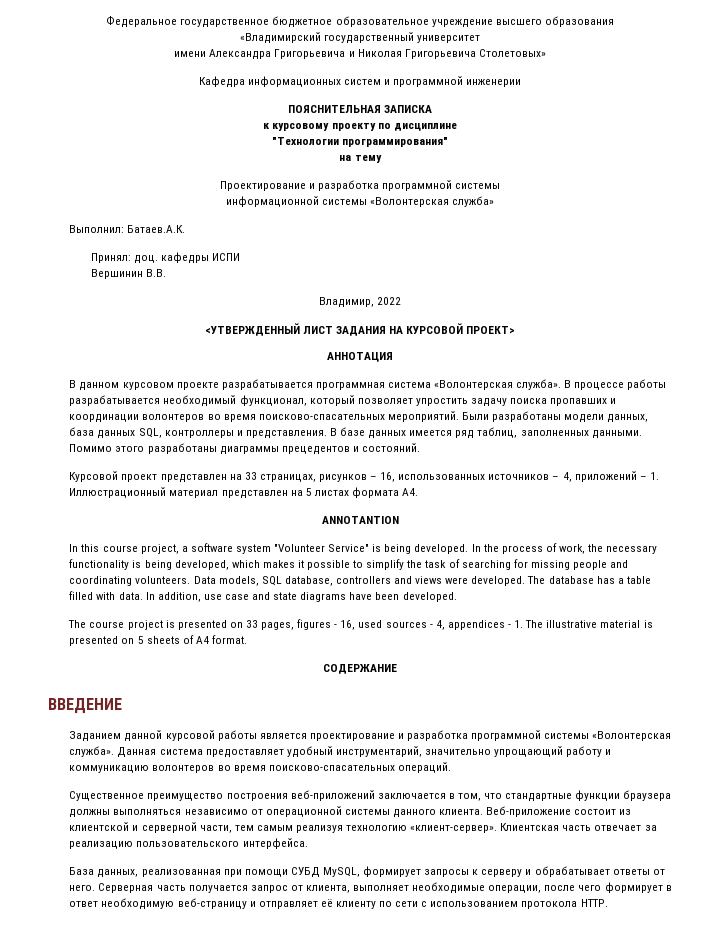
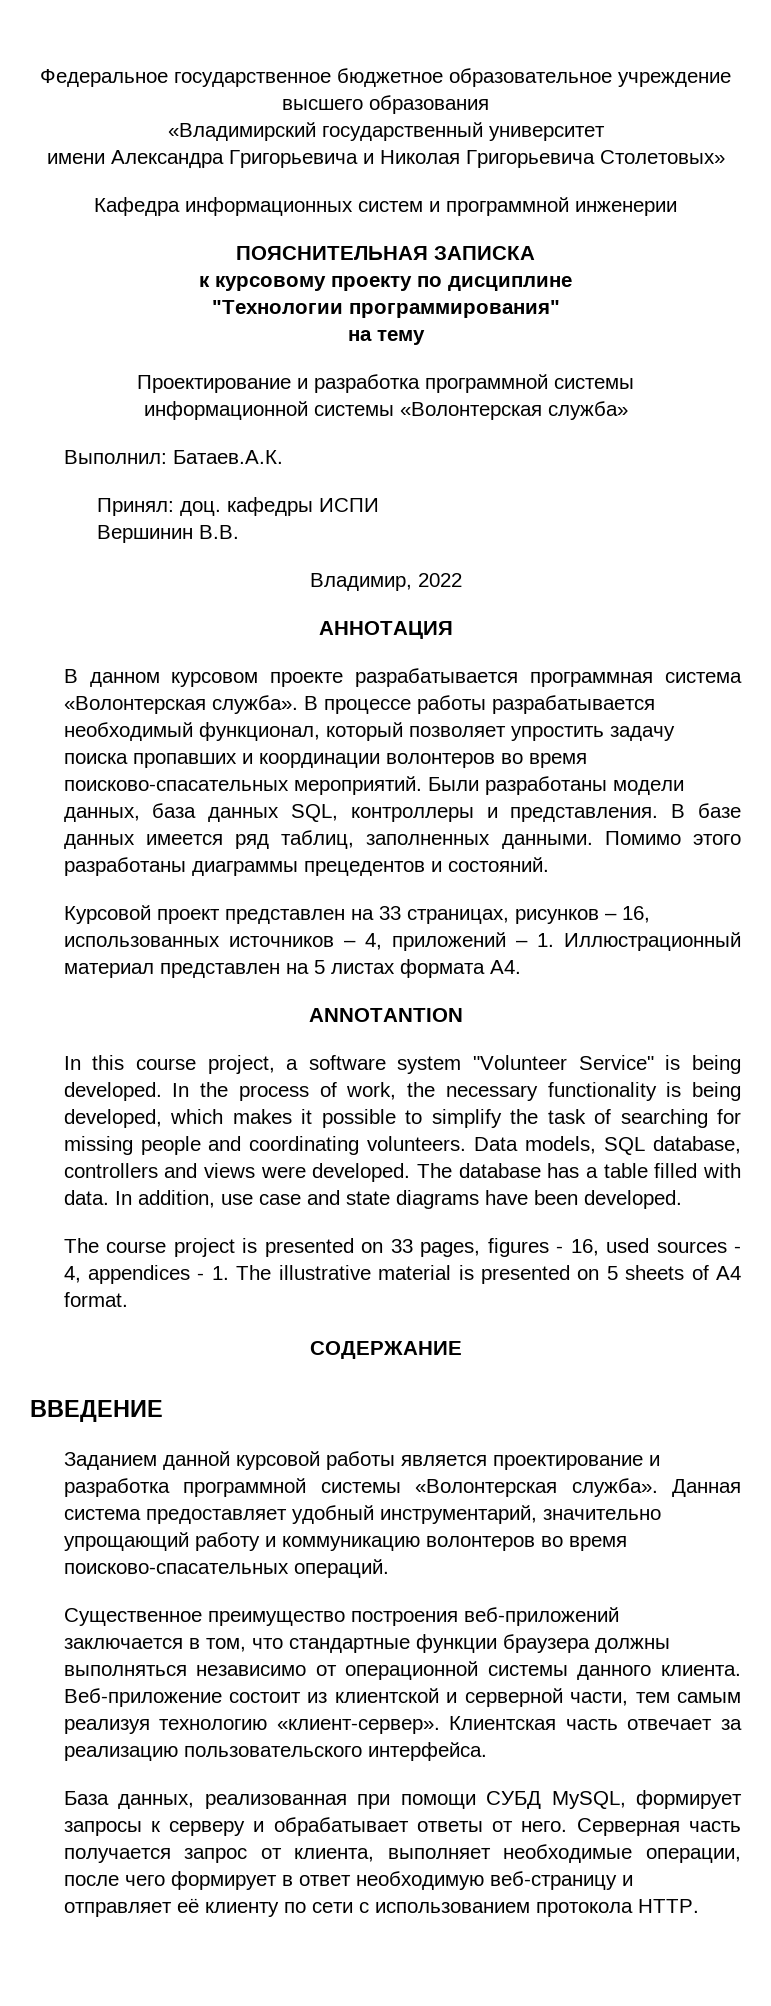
- <УТВЕРЖДЕННЫЙ ЛИСТ ЗАДАНИЯ НА КУРСОВОЙ ПРОЕКТ>

